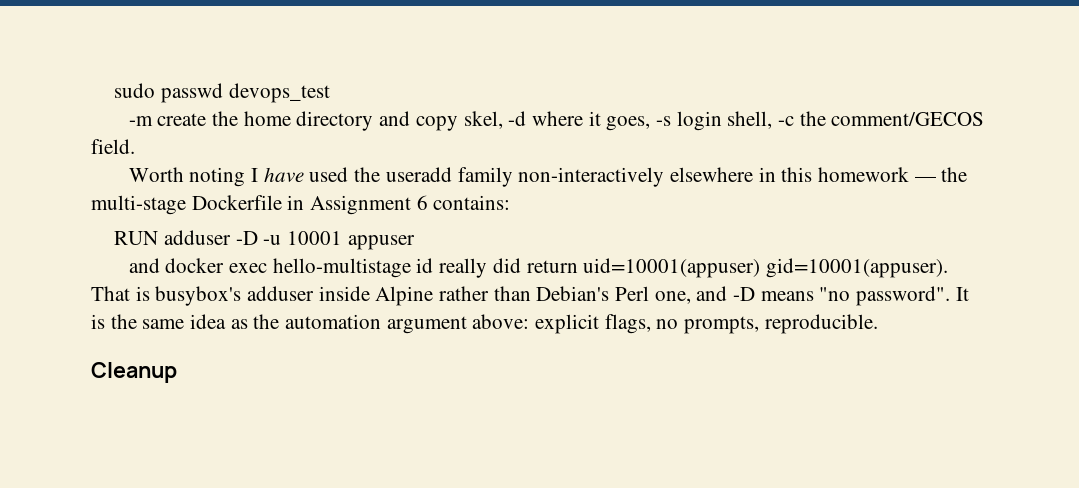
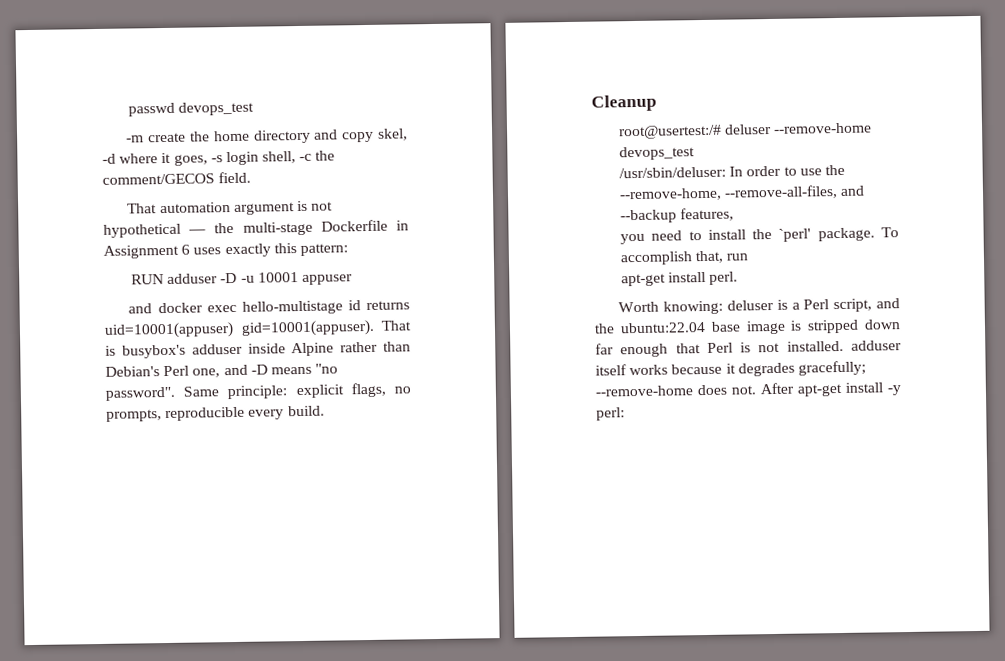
- sudo passwd devops_test
+ passwd devops_test
- Worth noting I have used the useradd family non-interactively elsewhere in this homework — the multi-stage Dockerfile in Assignment 6 contains:
+ That automation argument is not hypothetical — the multi-stage Dockerfile in Assignment 6 uses exactly this pattern:
- and docker exec hello-multistage id really did return uid=10001(appuser) gid=10001(appuser).
+ and docker exec hello-multistage id returns uid=10001(appuser) gid=10001(appuser).
- It is the same idea as the automation argument above: explicit flags, no prompts, reproducible.
+ Same principle: explicit flags, no prompts, reproducible every build.
  Cleanup
+ root@usertest:/# deluser --remove-home devops_test
+ /usr/sbin/deluser: In order to use the --remove-home, --remove-all-files, and --backup features,
+ you need to install the `perl' package. To accomplish that, run
+ apt-get install perl.
+ Worth knowing: deluser is a Perl script, and the ubuntu:22.04 base image is stripped down far enough that Perl is not installed. adduser itself works because it degrades gracefully; --remove-home does not. After apt-get install -y perl:

